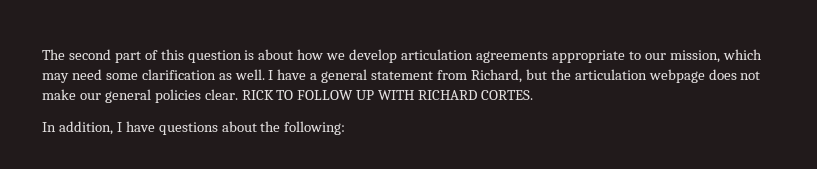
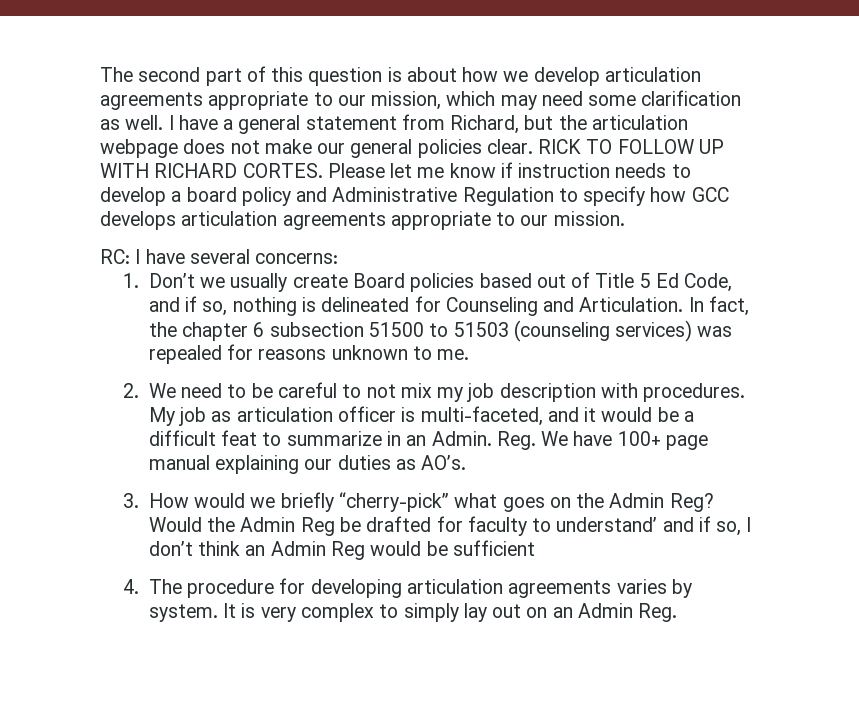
- RICK TO FOLLOW UP WITH RICHARD CORTES.
- In addition, I have questions about the following:
+ RICK TO FOLLOW UP WITH RICHARD CORTES. Please let me know if instruction needs to develop a board policy and Administrative Regulation to specify how GCC develops articulation agreements appropriate to our mission.
+ RC: I have several concerns:
+ 1. Don’t we usually create Board policies based out of Title 5 Ed Code, and if so, nothing is delineated for Counseling and Articulation. In fact, the chapter 6 subsection 51500 to 51503 (counseling services) was repealed for reasons unknown to me.
+ 2. We need to be careful to not mix my job description with procedures. My job as articulation officer is multi-faceted, and it would be a difficult feat to summarize in an Admin. Reg. We have 100+ page manual explaining our duties as AO’s.
+ 3. How would we briefly “cherry-pick” what goes on the Admin Reg? Would the Admin Reg be drafted for faculty to understand’ and if so, I don’t think an Admin Reg would be sufficient
+ 4. The procedure for developing articulation agreements varies by system. It is very complex to simply lay out on an Admin Reg.

